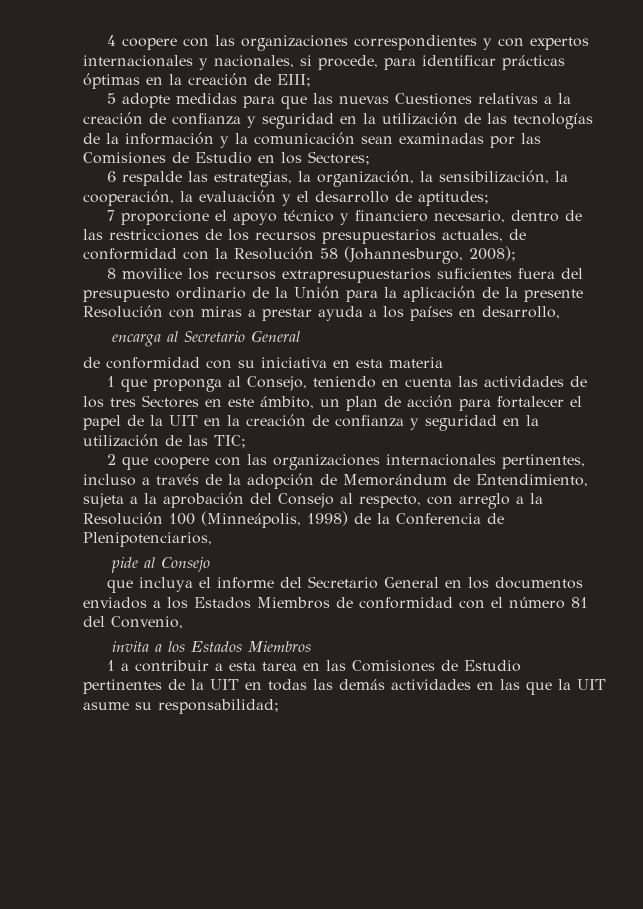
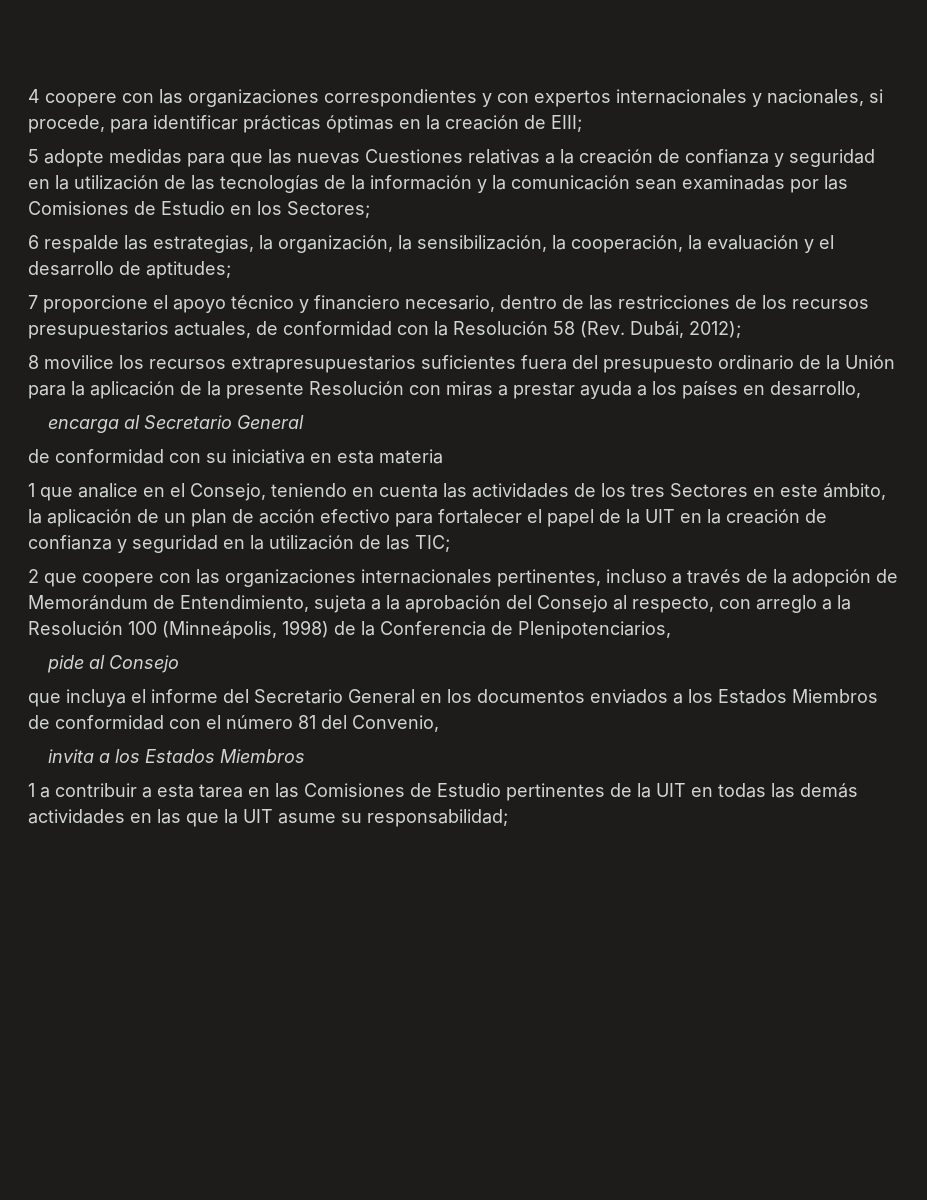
- 7 proporcione el apoyo técnico y financiero necesario, dentro de las restricciones de los recursos presupuestarios actuales, de conformidad con la Resolución 58 (Johannesburgo, 2008);
+ 7 proporcione el apoyo técnico y financiero necesario, dentro de las restricciones de los recursos presupuestarios actuales, de conformidad con la Resolución 58 (Rev. Dubái, 2012);
- 1 que proponga al Consejo, teniendo en cuenta las actividades de los tres Sectores en este ámbito, un plan de acción para fortalecer el papel de la UIT en la creación de confianza y seguridad en la utilización de las TIC;
+ 1 que analice en el Consejo, teniendo en cuenta las actividades de los tres Sectores en este ámbito, la aplicación de un plan de acción efectivo para fortalecer el papel de la UIT en la creación de confianza y seguridad en la utilización de las TIC;

